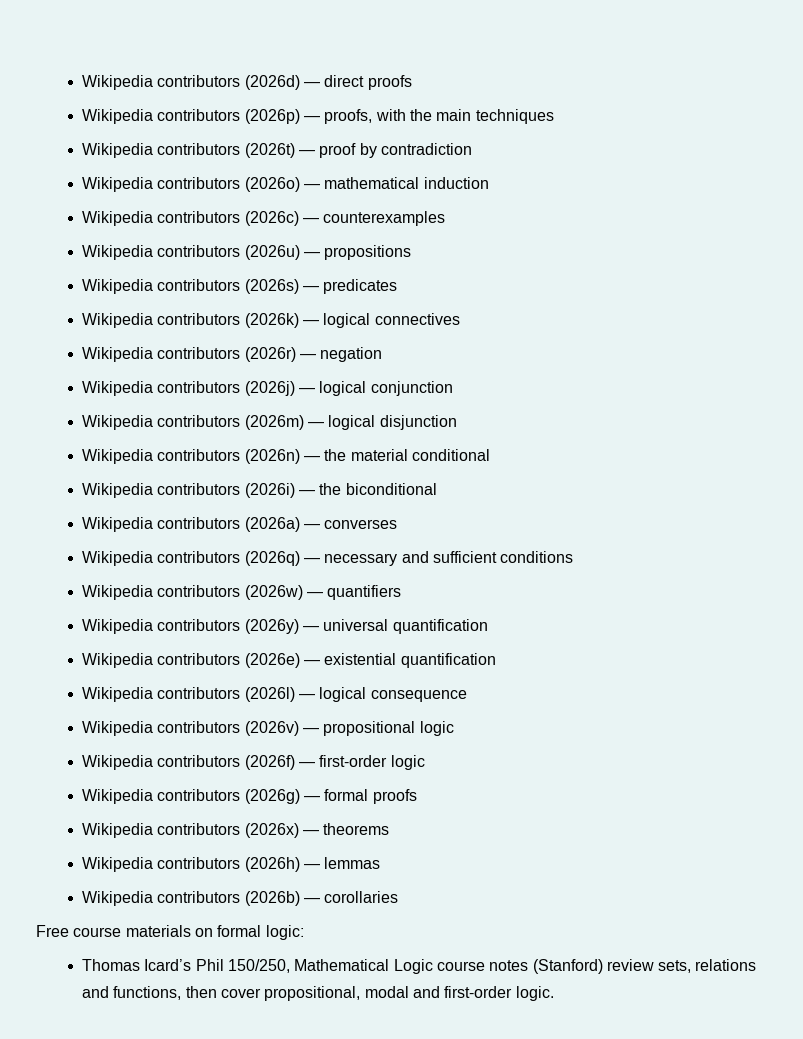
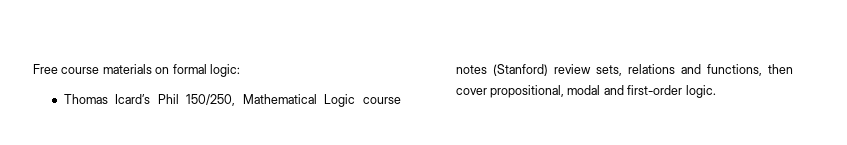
- Wikipedia contributors (2026d) — direct proofs
- Wikipedia contributors (2026p) — proofs, with the main techniques
- Wikipedia contributors (2026t) — proof by contradiction
- Wikipedia contributors (2026o) — mathematical induction
- Wikipedia contributors (2026c) — counterexamples
- Wikipedia contributors (2026u) — propositions
- Wikipedia contributors (2026s) — predicates
- Wikipedia contributors (2026k) — logical connectives
- Wikipedia contributors (2026r) — negation
- Wikipedia contributors (2026j) — logical conjunction
- Wikipedia contributors (2026m) — logical disjunction
- Wikipedia contributors (2026n) — the material conditional
- Wikipedia contributors (2026i) — the biconditional
- Wikipedia contributors (2026a) — converses
- Wikipedia contributors (2026q) — necessary and sufficient conditions
- Wikipedia contributors (2026w) — quantifiers
- Wikipedia contributors (2026y) — universal quantification
- Wikipedia contributors (2026e) — existential quantification
- Wikipedia contributors (2026l) — logical consequence
- Wikipedia contributors (2026v) — propositional logic
- Wikipedia contributors (2026f) — first-order logic
- Wikipedia contributors (2026g) — formal proofs
- Wikipedia contributors (2026x) — theorems
- Wikipedia contributors (2026h) — lemmas
- Wikipedia contributors (2026b) — corollaries

